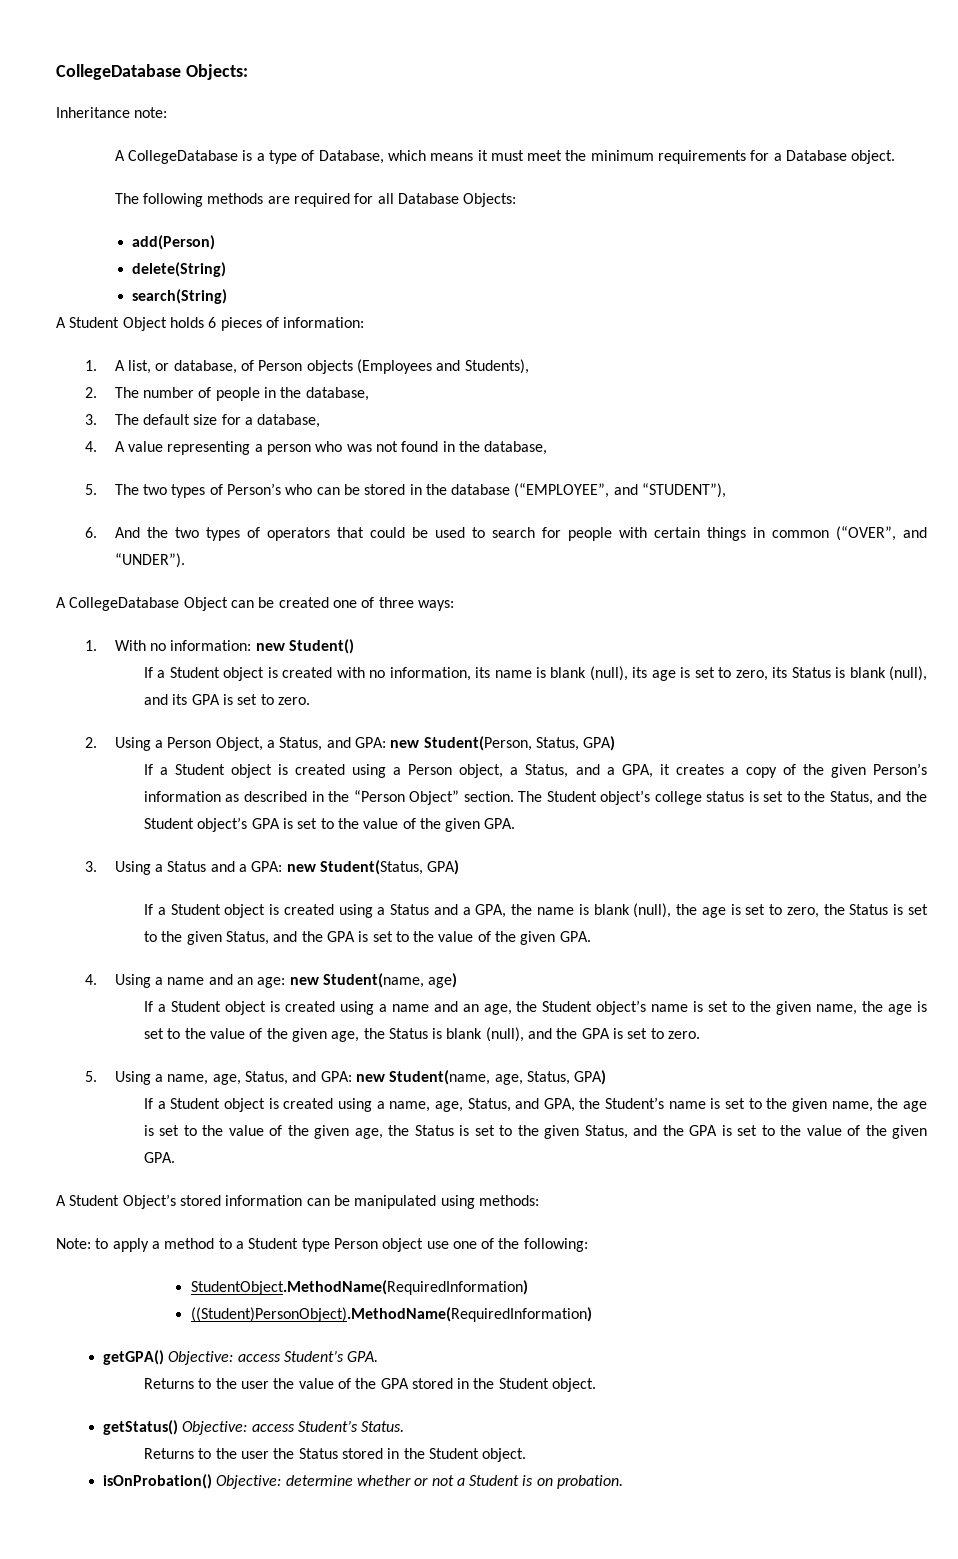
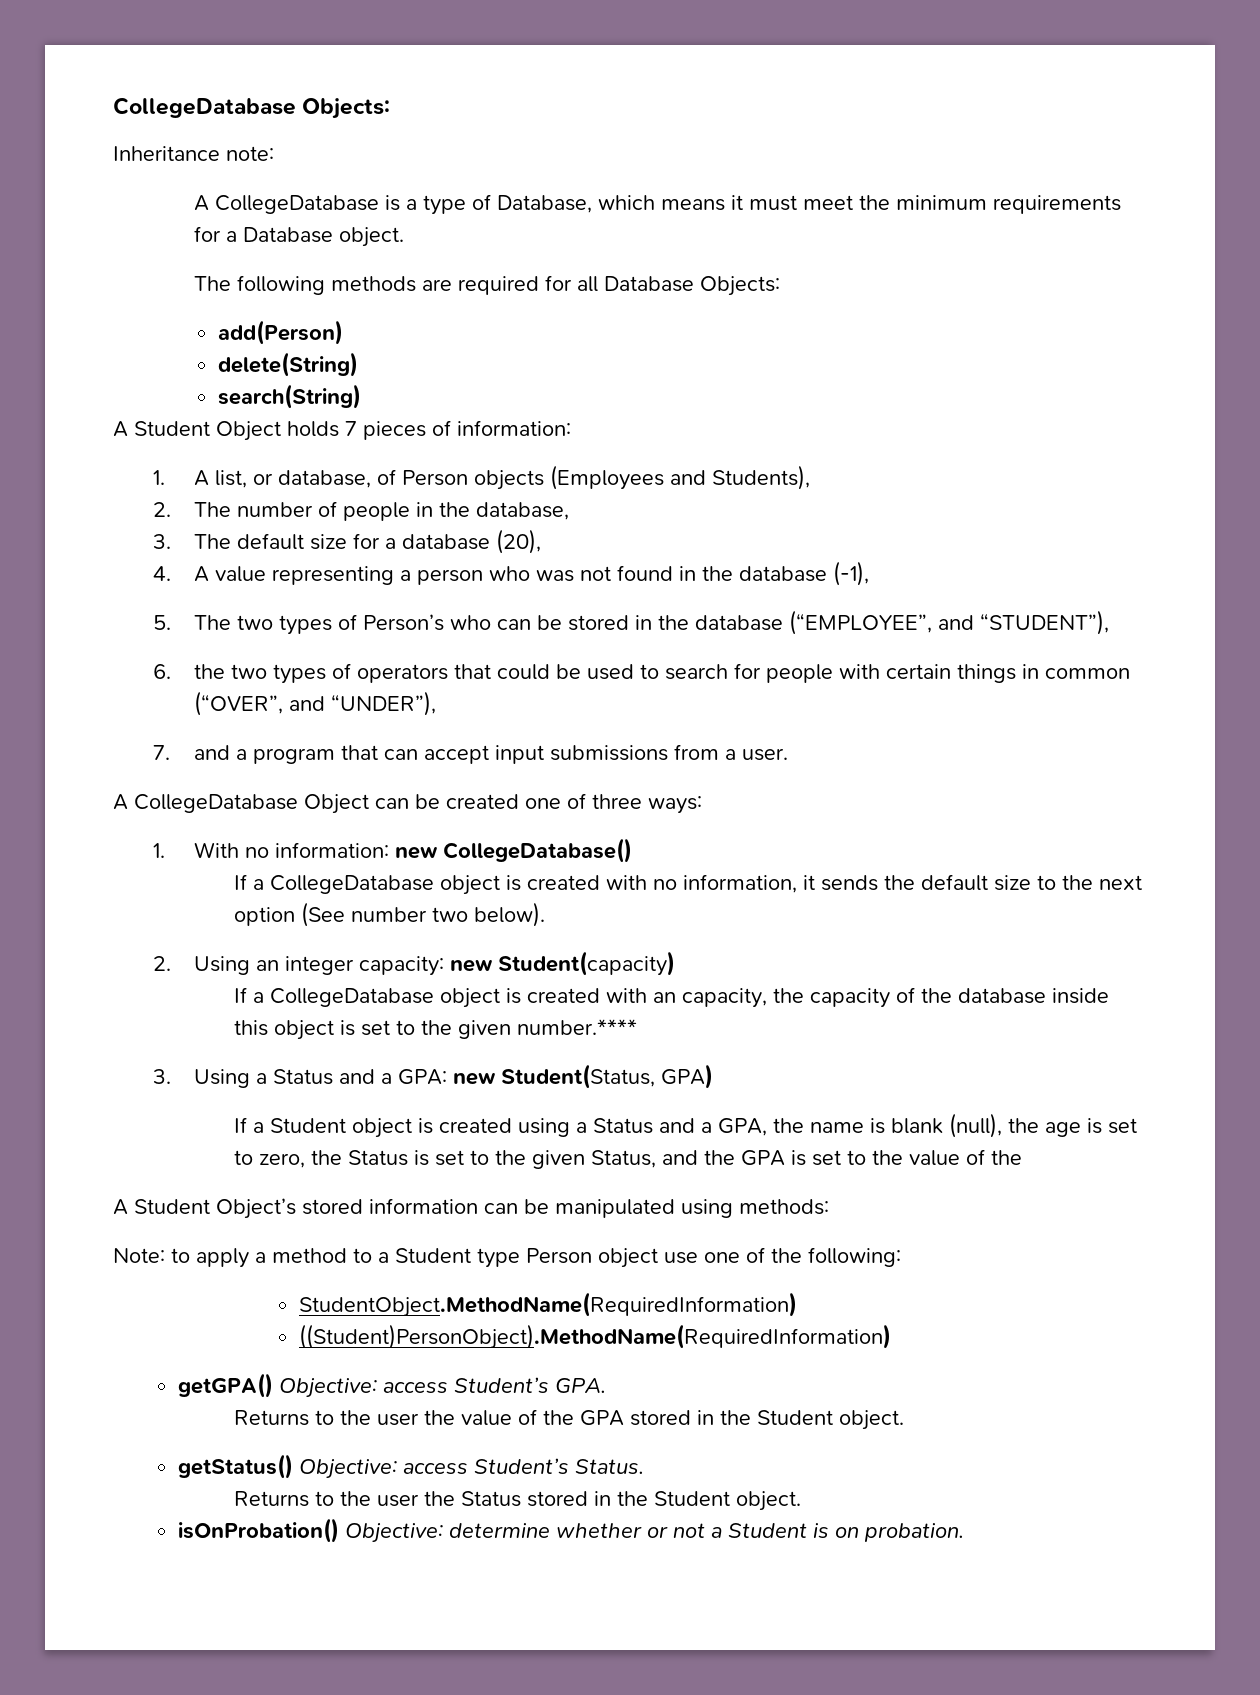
- A Student Object holds 6 pieces of information:
+ A Student Object holds 7 pieces of information:
- 3. The default size for a database,
+ 3. The default size for a database (20),
- 4. A value representing a person who was not found in the database,
+ 4. A value representing a person who was not found in the database (-1),
- 6. And the two types of operators that could be used to search for people with certain things in common (“OVER”, and “UNDER”).
+ 6. the two types of operators that could be used to search for people with certain things in common (“OVER”, and “UNDER”),
+ 7. and a program that can accept input submissions from a user.
- 1. With no information: new Student()
- If a Student object is created with no information, its name is blank (null), its age is set to zero, its Status is blank (null), and its GPA is set to zero.
- 2. Using a Person Object, a Status, and GPA: new Student(Person, Status, GPA)
- If a Student object is created using a Person object, a Status, and a GPA, it creates a copy of the given Person’s information as described in the “Person Object” section. The Student object’s college status is set to the Status, and the Student object’s GPA is set to the value of the given GPA.
+ 1. With no information: new CollegeDatabase()
+ If a CollegeDatabase object is created with no information, it sends the default size to the next option (See number two below).
+ 2. Using an integer capacity: new Student(capacity)
+ If a CollegeDatabase object is created with an capacity, the capacity of the database inside this object is set to the given number.****
- If a Student object is created using a Status and a GPA, the name is blank (null), the age is set to zero, the Status is set to the given Status, and the GPA is set to the value of the given GPA.
- 4. Using a name and an age: new Student(name, age)
- If a Student object is created using a name and an age, the Student object’s name is set to the given name, the age is set to the value of the given age, the Status is blank (null), and the GPA is set to zero.
- 5. Using a name, age, Status, and GPA: new Student(name, age, Status, GPA)
- If a Student object is created using a name, age, Status, and GPA, the Student’s name is set to the given name, the age is set to the value of the given age, the Status is set to the given Status, and the GPA is set to the value of the given GPA.
+ If a Student object is created using a Status and a GPA, the name is blank (null), the age is set to zero, the Status is set to the given Status, and the GPA is set to the value of the

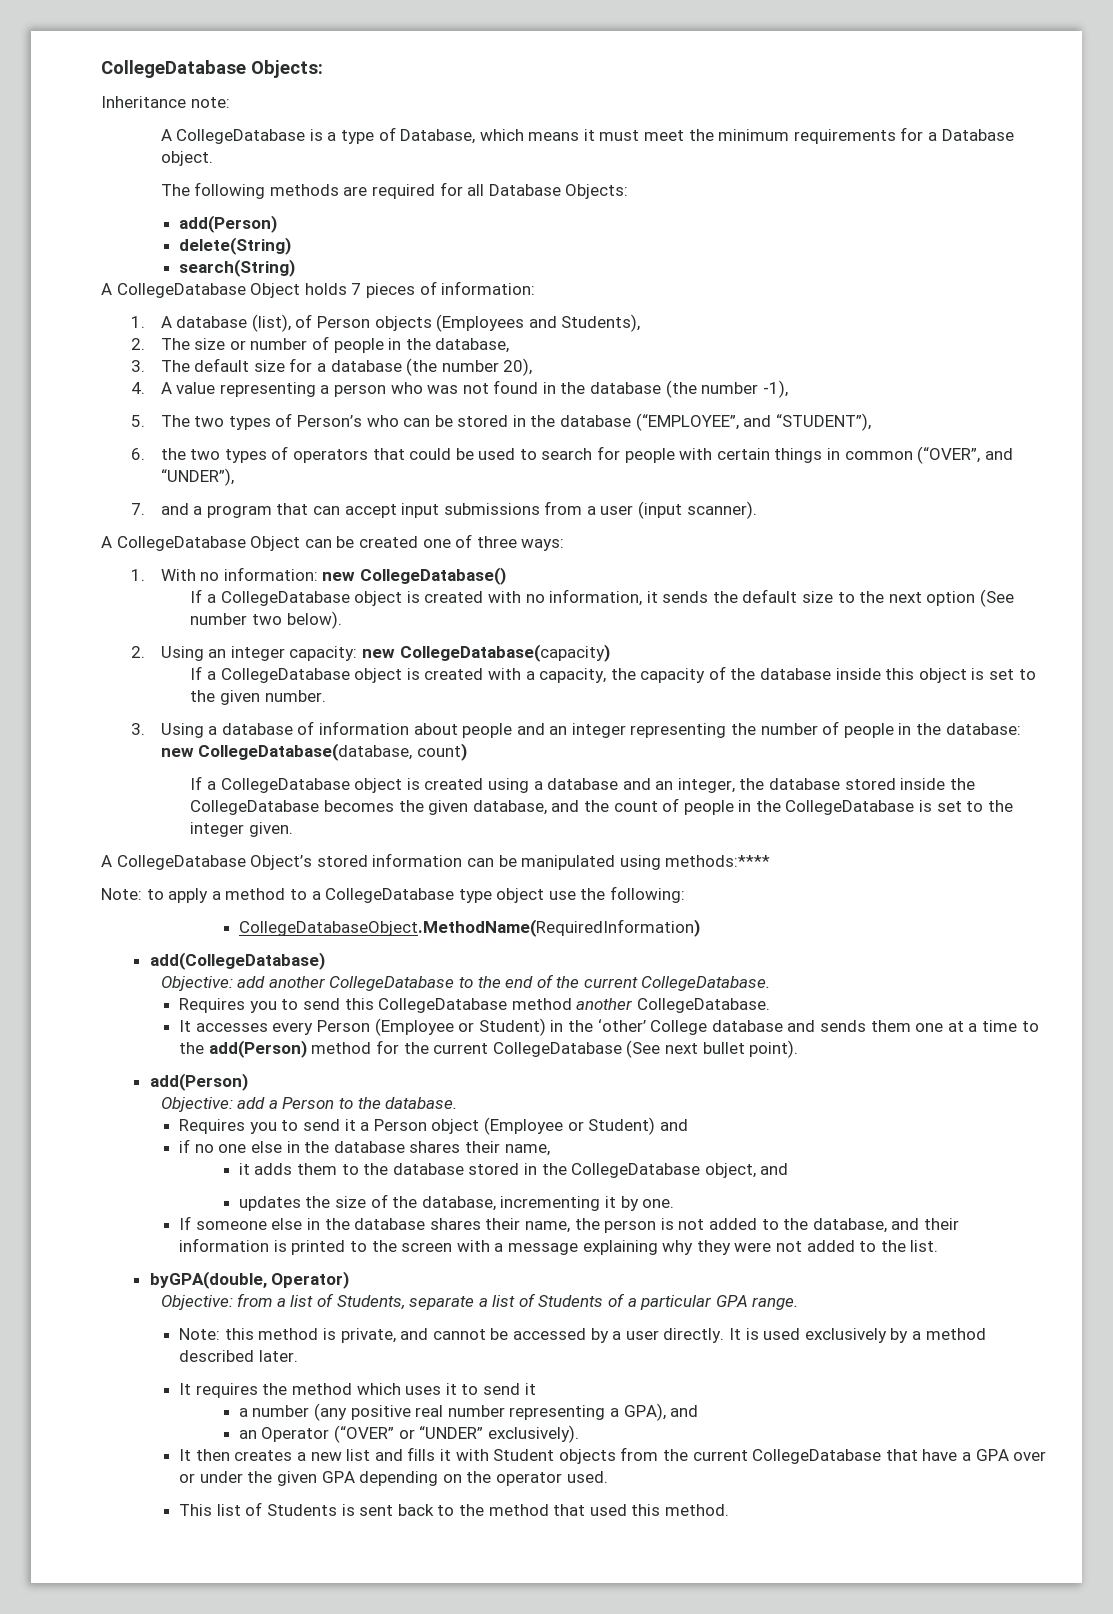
- A Student Object holds 7 pieces of information:
+ A CollegeDatabase Object holds 7 pieces of information:
- 1. A list, or database, of Person objects (Employees and Students),
+ 1. A database (list), of Person objects (Employees and Students),
- 2. The number of people in the database,
+ 2. The size or number of people in the database,
- 3. The default size for a database (20),
+ 3. The default size for a database (the number 20),
- 4. A value representing a person who was not found in the database (-1),
+ 4. A value representing a person who was not found in the database (the number -1),
- 7. and a program that can accept input submissions from a user.
+ 7. and a program that can accept input submissions from a user (input scanner).
- 2. Using an integer capacity: new Student(capacity)
- If a CollegeDatabase object is created with an capacity, the capacity of the database inside this object is set to the given number.****
+ 2. Using an integer capacity: new CollegeDatabase(capacity)
+ If a CollegeDatabase object is created with a capacity, the capacity of the database inside this object is set to the given number.
- 3. Using a Status and a GPA: new Student(Status, GPA)
- If a Student object is created using a Status and a GPA, the name is blank (null), the age is set to zero, the Status is set to the given Status, and the GPA is set to the value of the
- A Student Object’s stored information can be manipulated using methods:
+ 3. Using a database of information about people and an integer representing the number of people in the database: new CollegeDatabase(database, count)
+ If a CollegeDatabase object is created using a database and an integer, the database stored inside the CollegeDatabase becomes the given database, and the count of people in the CollegeDatabase is set to the integer given.
+ A CollegeDatabase Object’s stored information can be manipulated using methods:****
- Note: to apply a method to a Student type Person object use one of the following:
- StudentObject.MethodName(RequiredInformation)
- ((Student)PersonObject).MethodName(RequiredInformation)
- getGPA() Objective: access Student’s GPA.
- Returns to the user the value of the GPA stored in the Student object.
- getStatus() Objective: access Student’s Status.
- Returns to the user the Status stored in the Student object.
- isOnProbation() Objective: determine whether or not a Student is on probation.
+ Note: to apply a method to a CollegeDatabase type object use the following:
+ CollegeDatabaseObject.MethodName(RequiredInformation)
+ add(CollegeDatabase)
+ Objective: add another CollegeDatabase to the end of the current CollegeDatabase.
+ Requires you to send this CollegeDatabase method another CollegeDatabase.
+ It accesses every Person (Employee or Student) in the ‘other’ College database and sends them one at a time to the add(Person) method for the current CollegeDatabase (See next bullet point).
+ add(Person)
+ Objective: add a Person to the database.
+ Requires you to send it a Person object (Employee or Student) and
+ if no one else in the database shares their name,
+ it adds them to the database stored in the CollegeDatabase object, and
+ updates the size of the database, incrementing it by one.
+ If someone else in the database shares their name, the person is not added to the database, and their information is printed to the screen with a message explaining why they were not added to the list.
+ byGPA(double, Operator)
+ Objective: from a list of Students, separate a list of Students of a particular GPA range.
+ Note: this method is private, and cannot be accessed by a user directly. It is used exclusively by a method described later.
+ It requires the method which uses it to send it
+ a number (any positive real number representing a GPA), and
+ an Operator (“OVER” or “UNDER” exclusively).
+ It then creates a new list and fills it with Student objects from the current CollegeDatabase that have a GPA over or under the given GPA depending on the operator used.
+ This list of Students is sent back to the method that used this method.

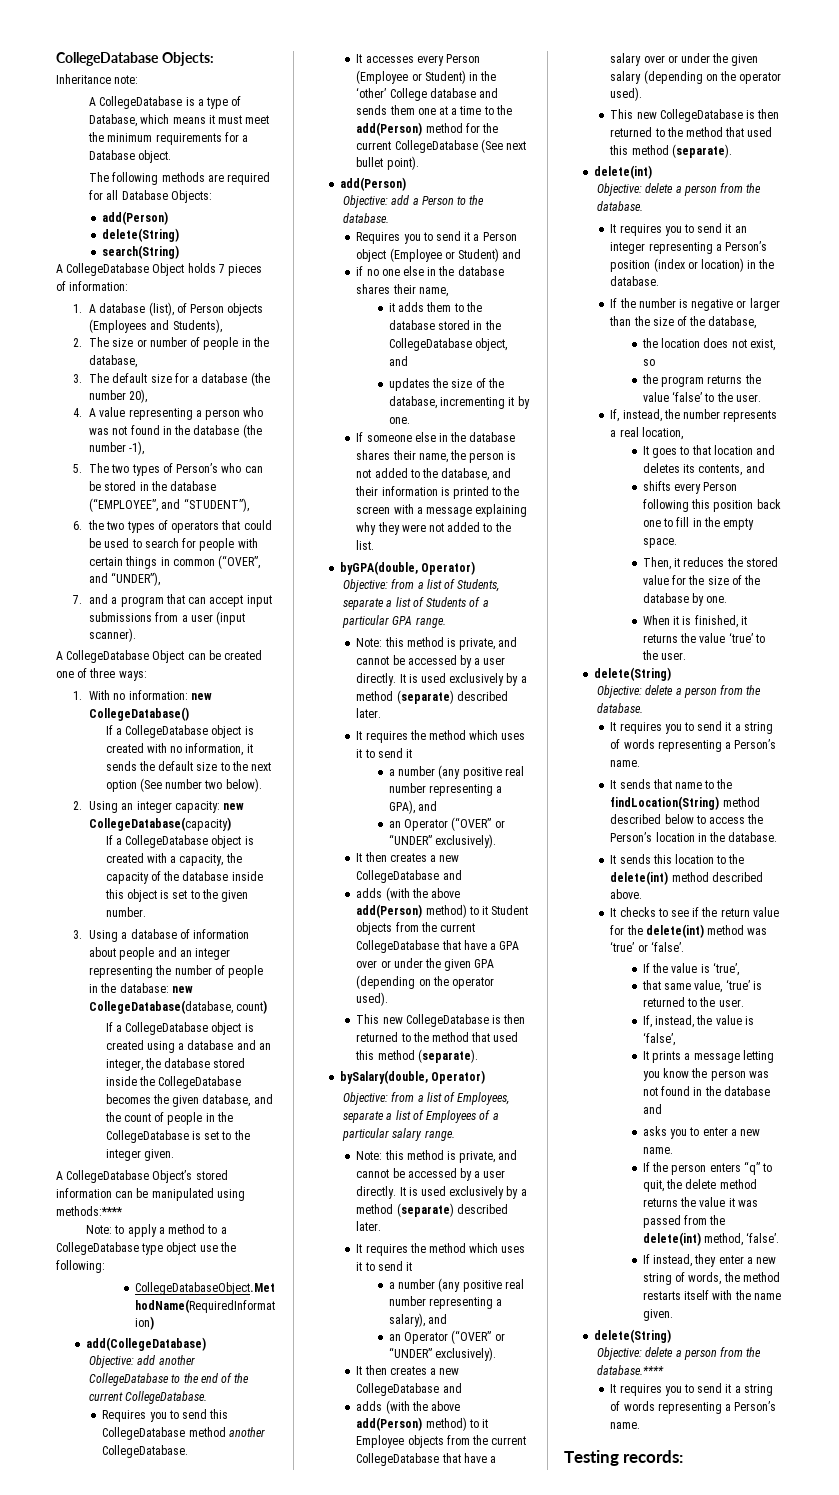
  Objective: from a list of Students, separate a list of Students of a particular GPA range.
- Note: this method is private, and cannot be accessed by a user directly. It is used exclusively by a method described later.
+ Note: this method is private, and cannot be accessed by a user directly. It is used exclusively by a method (separate) described later.
  a number (any positive real number representing a GPA), and
  an Operator (“OVER” or “UNDER” exclusively).
- It then creates a new list and fills it with Student objects from the current CollegeDatabase that have a GPA over or under the given GPA depending on the operator used.
- This list of Students is sent back to the method that used this method.
+ It then creates a new CollegeDatabase and
+ adds (with the above add(Person) method) to it Student objects from the current CollegeDatabase that have a GPA over or under the given GPA (depending on the operator used).
+ This new CollegeDatabase is then returned to the method that used this method (separate).
+ bySalary(double, Operator)
+ Objective: from a list of Employees, separate a list of Employees of a particular salary range.
+ Note: this method is private, and cannot be accessed by a user directly. It is used exclusively by a method (separate) described later.
+ It requires the method which uses it to send it
+ a number (any positive real number representing a salary), and
+ an Operator (“OVER” or “UNDER” exclusively).
+ It then creates a new CollegeDatabase and
+ adds (with the above add(Person) method) to it Employee objects from the current CollegeDatabase that have a salary over or under the given salary (depending on the operator used).
+ This new CollegeDatabase is then returned to the method that used this method (separate).
+ delete(int)
+ Objective: delete a person from the database.
+ It requires you to send it an integer representing a Person’s position (index or location) in the database.
+ If the number is negative or larger than the size of the database,
+ the location does not exist, so
+ the program returns the value ‘false’ to the user.
+ If, instead, the number represents a real location,
+ It goes to that location and deletes its contents, and
+ shifts every Person following this position back one to fill in the empty space.
+ Then, it reduces the stored value for the size of the database by one.
+ When it is finished, it returns the value ‘true’ to the user.
+ delete(String)
+ Objective: delete a person from the database.
+ It requires you to send it a string of words representing a Person’s name.
+ It sends that name to the findLocation(String) method described below to access the Person’s location in the database.
+ It sends this location to the delete(int) method described above.
+ It checks to see if the return value for the delete(int) method was ‘true’ or ‘false’.
+ If the value is ‘true’,
+ that same value, ‘true’ is returned to the user.
+ If, instead, the value is ‘false’,
+ It prints a message letting you know the person was not found in the database and
+ asks you to enter a new name.
+ If the person enters “q” to quit, the delete method returns the value it was passed from the delete(int) method, ‘false’.
+ If instead, they enter a new string of words, the method restarts itself with the name given.
+ delete(String)
+ Objective: delete a person from the database.****
+ It requires you to send it a string of words representing a Person’s name.
+ Testing records:

